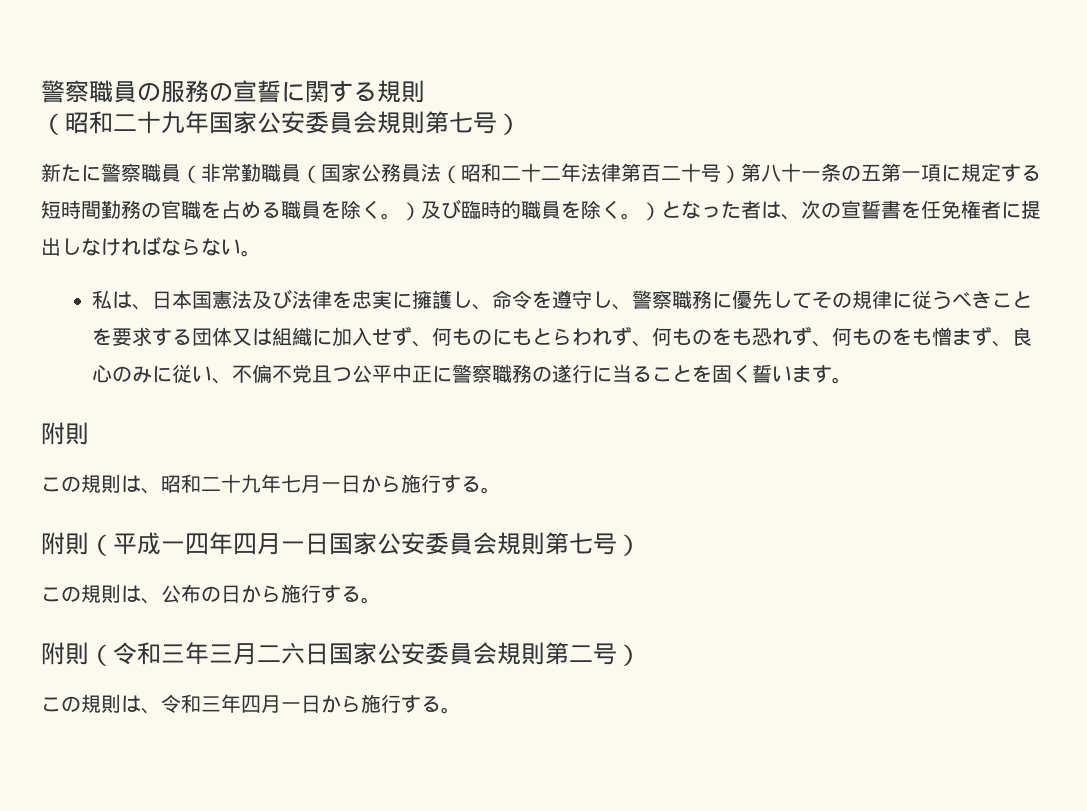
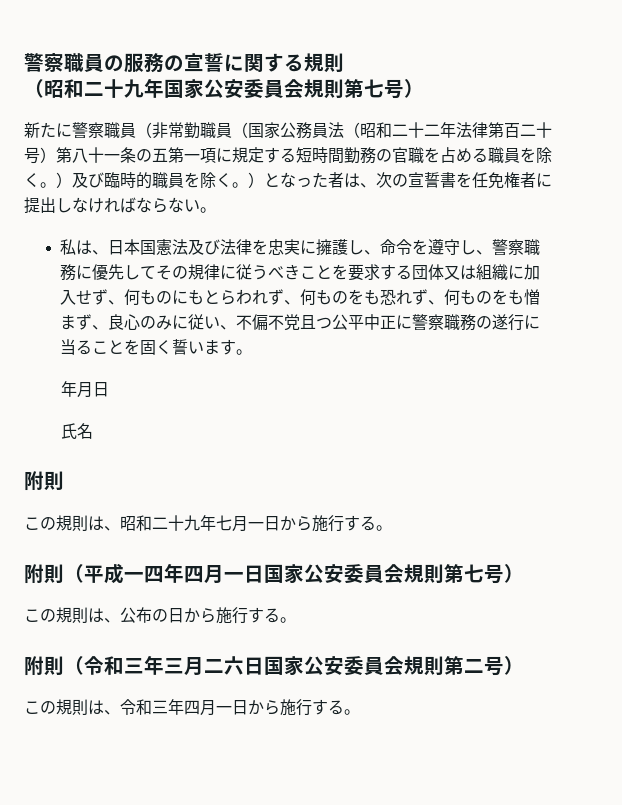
+ 年月日
+ 氏名

